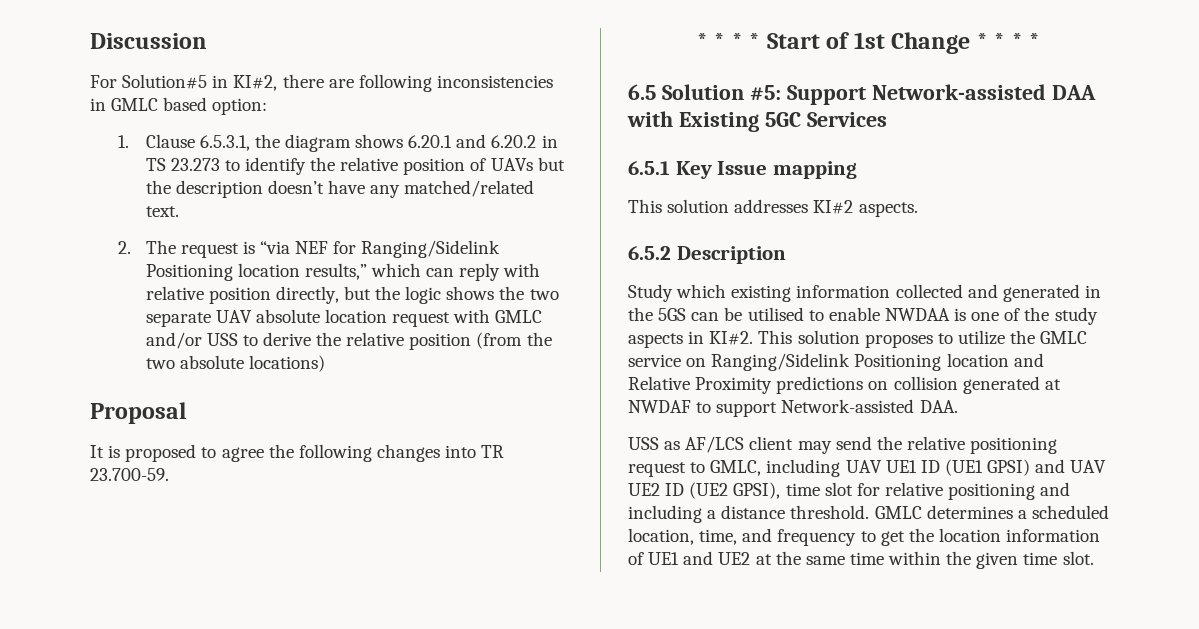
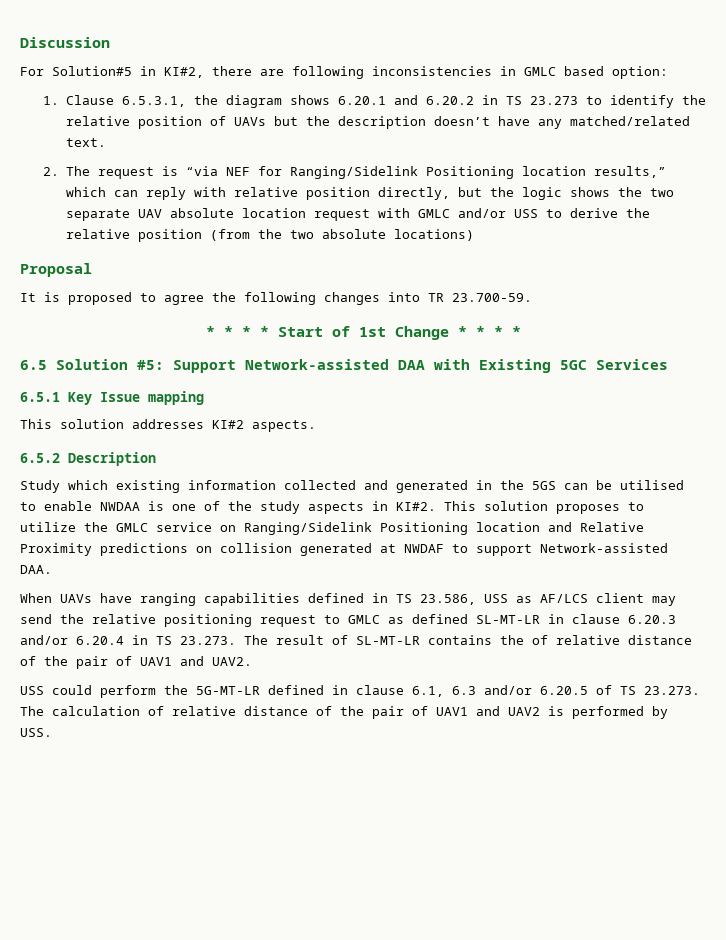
- USS as AF/LCS client may send the relative positioning request to GMLC, including UAV UE1 ID (UE1 GPSI) and UAV UE2 ID (UE2 GPSI), time slot for relative positioning and including a distance threshold. GMLC determines a scheduled location, time, and frequency to get the location information of UE1 and UE2 at the same time within the given time slot.
+ When UAVs have ranging capabilities defined in TS 23.586, USS as AF/LCS client may send the relative positioning request to GMLC as defined SL-MT-LR in clause 6.20.3 and/or 6.20.4 in TS 23.273. The result of SL-MT-LR contains the of relative distance of the pair of UAV1 and UAV2.
+ USS could perform the 5G-MT-LR defined in clause 6.1, 6.3 and/or 6.20.5 of TS 23.273. The calculation of relative distance of the pair of UAV1 and UAV2 is performed by USS.

